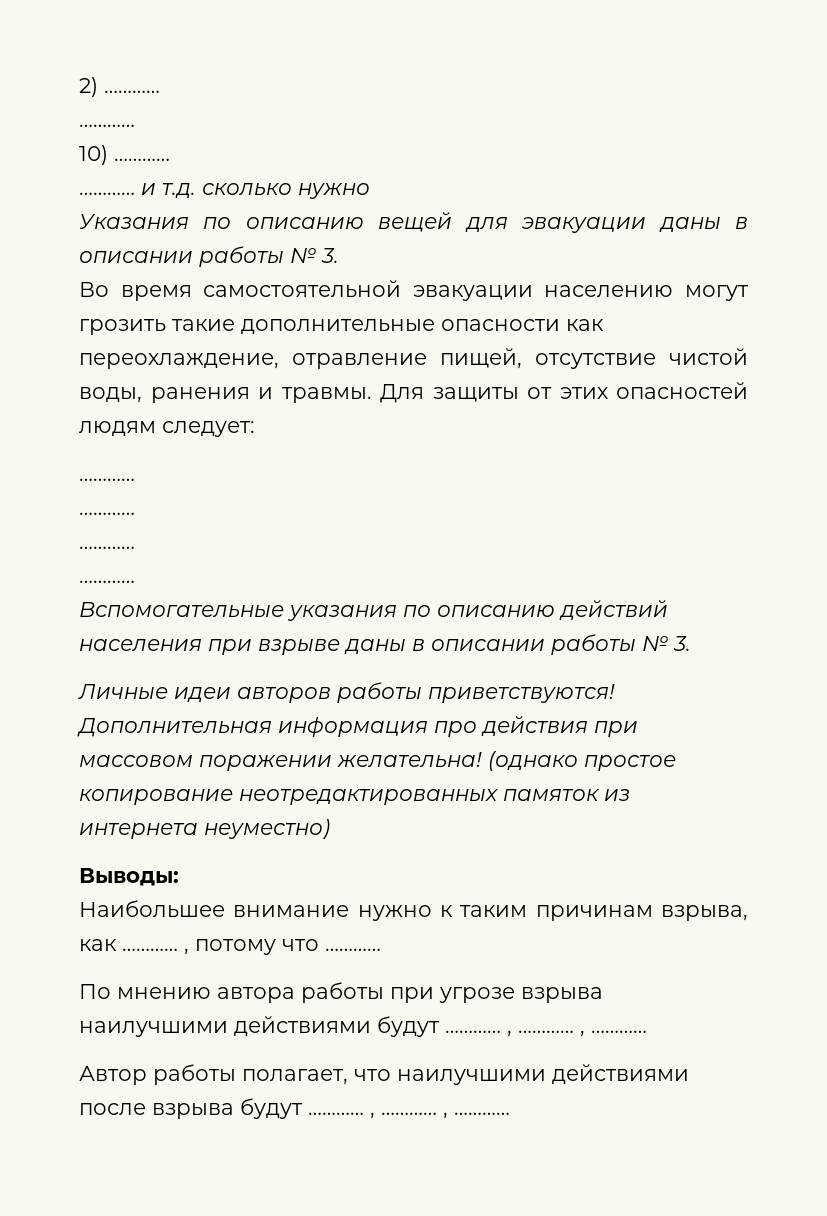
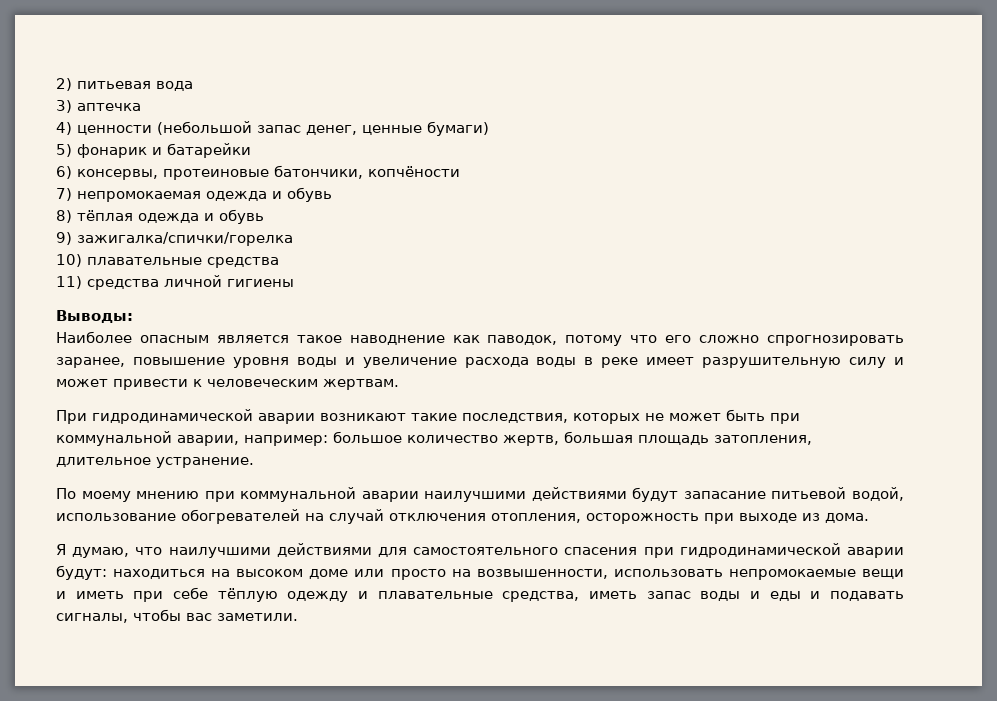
- 2) …………
- …………
- 10) …………
- ………… и т.д. сколько нужно
- Указания по описанию вещей для эвакуации даны в описании работы № 3.
- Во время самостоятельной эвакуации населению могут грозить такие дополнительные опасности как переохлаждение, отравление пищей, отсутствие чистой воды, ранения и травмы. Для защиты от этих опасностей людям следует:
- …………
- …………
- …………
- …………
- Вспомогательные указания по описанию действий населения при взрыве даны в описании работы № 3.
- Личные идеи авторов работы приветствуются! Дополнительная информация про действия при массовом поражении желательна! (однако простое копирование неотредактированных памяток из интернета неуместно)
+ 2) питьевая вода
+ 3) аптечка
+ 4) ценности (небольшой запас денег, ценные бумаги)
+ 5) фонарик и батарейки
+ 6) консервы, протеиновые батончики, копчёности
+ 7) непромокаемая одежда и обувь
+ 8) тёплая одежда и обувь
+ 9) зажигалка/спички/горелка
+ 10) плавательные средства
+ 11) средства личной гигиены
  Выводы:
- Наибольшее внимание нужно к таким причинам взрыва, как ………… , потому что …………
- По мнению автора работы при угрозе взрыва наилучшими действиями будут ………… , ………… , …………
- Автор работы полагает, что наилучшими действиями после взрыва будут ………… , ………… , …………
+ Наиболее опасным является такое наводнение как паводок, потому что его сложно спрогнозировать заранее, повышение уровня воды и увеличение расхода воды в реке имеет разрушительную силу и может привести к человеческим жертвам.
+ При гидродинамической аварии возникают такие последствия, которых не может быть при коммунальной аварии, например: большое количество жертв, большая площадь затопления, длительное устранение.
+ По моему мнению при коммунальной аварии наилучшими действиями будут запасание питьевой водой, использование обогревателей на случай отключения отопления, осторожность при выходе из дома.
+ Я думаю, что наилучшими действиями для самостоятельного спасения при гидродинамической аварии будут: находиться на высоком доме или просто на возвышенности, использовать непромокаемые вещи и иметь при себе тёплую одежду и плавательные средства, иметь запас воды и еды и подавать сигналы, чтобы вас заметили.

